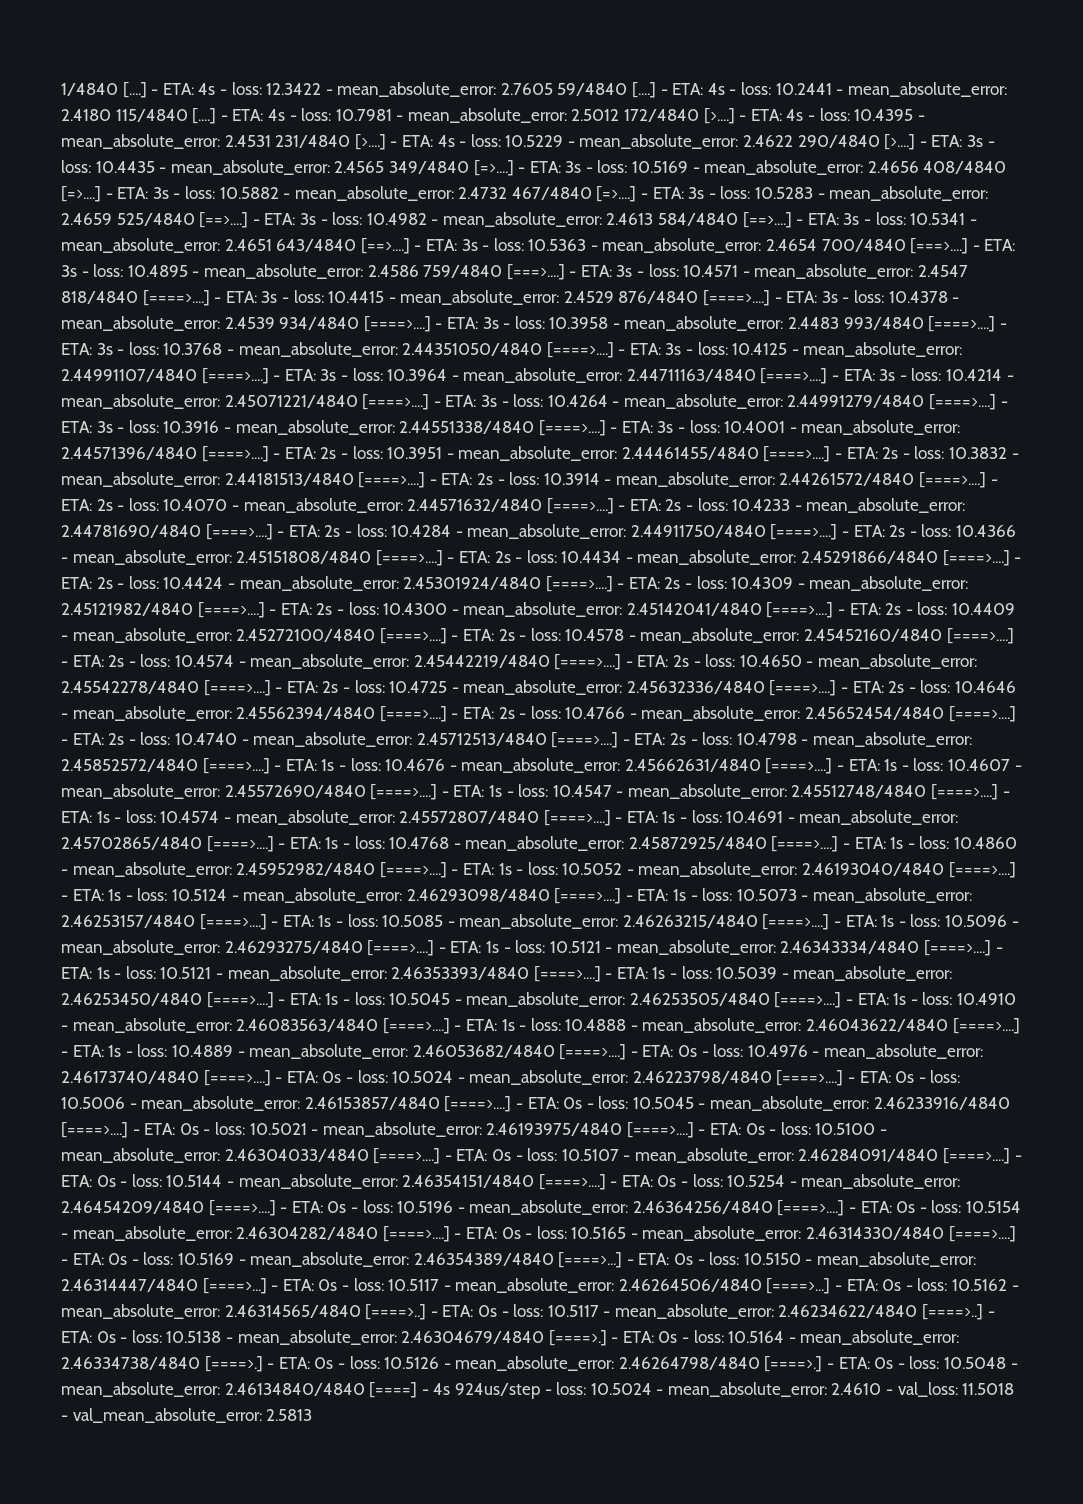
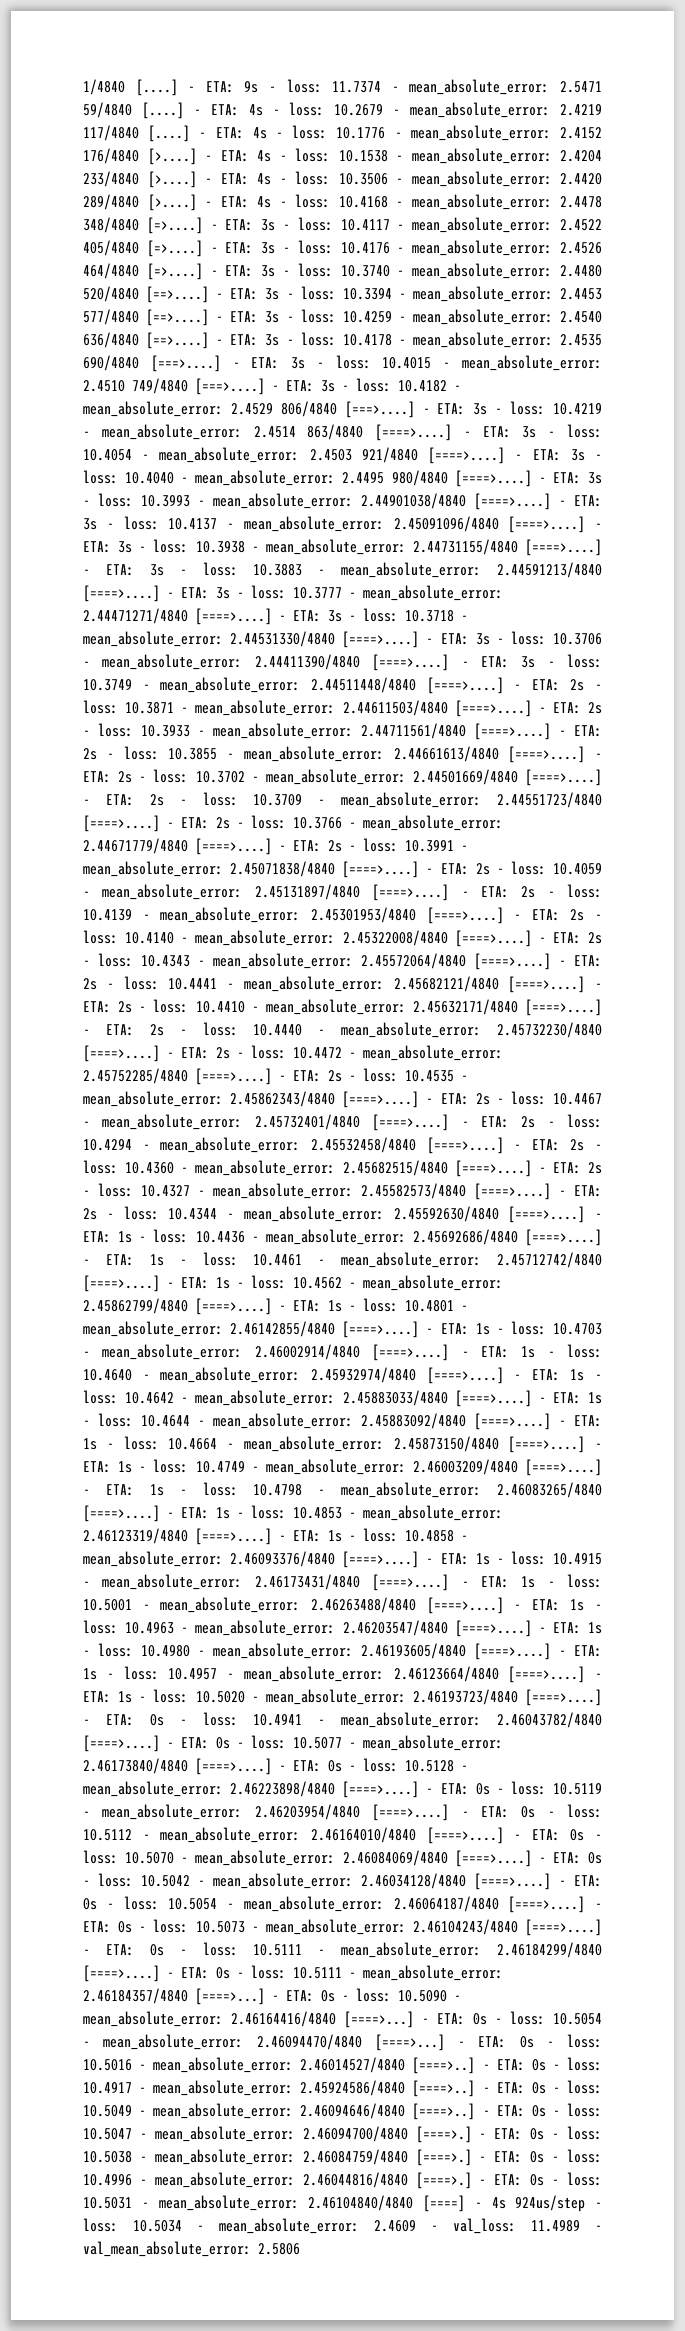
- - ETA: 4s - loss: 12.3422 - mean_absolute_error: 2.7605 59/4840 [....]
+ - ETA: 9s - loss: 11.7374 - mean_absolute_error: 2.5471 59/4840 [....]
- - ETA: 4s - loss: 10.2441 - mean_absolute_error: 2.4180 115/4840 [....] - ETA: 4s - loss: 10.7981 - mean_absolute_error: 2.5012 172/4840 [>....] - ETA: 4s - loss: 10.4395 - mean_absolute_error: 2.4531 231/4840 [>....] - ETA: 4s - loss: 10.5229 - mean_absolute_error: 2.4622 290/4840 [>....] - ETA: 3s - loss: 10.4435 - mean_absolute_error: 2.4565 349/4840 [=>....] - ETA: 3s - loss: 10.5169 - mean_absolute_error: 2.4656 408/4840 [=>....] - ETA: 3s - loss: 10.5882 - mean_absolute_error: 2.4732 467/4840 [=>....] - ETA: 3s - loss: 10.5283 - mean_absolute_error: 2.4659 525/4840 [==>....] - ETA: 3s - loss: 10.4982 - mean_absolute_error: 2.4613 584/4840 [==>....] - ETA: 3s - loss: 10.5341 - mean_absolute_error: 2.4651 643/4840 [==>....] - ETA: 3s - loss: 10.5363 - mean_absolute_error: 2.4654 700/4840 [===>....] - ETA: 3s - loss: 10.4895 - mean_absolute_error: 2.4586 759/4840 [===>....] - ETA: 3s - loss: 10.4571 - mean_absolute_error: 2.4547 818/4840 [====>....] - ETA: 3s - loss: 10.4415 - mean_absolute_error: 2.4529 876/4840 [====>....] - ETA: 3s - loss: 10.4378 - mean_absolute_error: 2.4539 934/4840 [====>....] - ETA: 3s - loss: 10.3958 - mean_absolute_error: 2.4483 993/4840 [====>....] - ETA: 3s - loss: 10.3768 - mean_absolute_error: 2.44351050/4840 [====>....] - ETA: 3s - loss: 10.4125 - mean_absolute_error: 2.44991107/4840 [====>....] - ETA: 3s - loss: 10.3964 - mean_absolute_error: 2.44711163/4840 [====>....] - ETA: 3s - loss: 10.4214 - mean_absolute_error: 2.45071221/4840 [====>....] - ETA: 3s - loss: 10.4264 - mean_absolute_error: 2.44991279/4840 [====>....] - ETA: 3s - loss: 10.3916 - mean_absolute_error: 2.44551338/4840 [====>....] - ETA: 3s - loss: 10.4001 - mean_absolute_error: 2.44571396/4840 [====>....] - ETA: 2s - loss: 10.3951 - mean_absolute_error: 2.44461455/4840 [====>....] - ETA: 2s - loss: 10.3832 - mean_absolute_error: 2.44181513/4840 [====>....] - ETA: 2s - loss: 10.3914 - mean_absolute_error: 2.44261572/4840 [====>....] - ETA: 2s - loss: 10.4070 - mean_absolute_error: 2.44571632/4840 [====>....] - ETA: 2s - loss: 10.4233 - mean_absolute_error: 2.44781690/4840 [====>....] - ETA: 2s - loss: 10.4284 - mean_absolute_error: 2.44911750/4840 [====>....] - ETA: 2s - loss: 10.4366 - mean_absolute_error: 2.45151808/4840 [====>....] - ETA: 2s - loss: 10.4434 - mean_absolute_error: 2.45291866/4840 [====>....] - ETA: 2s - loss: 10.4424 - mean_absolute_error: 2.45301924/4840 [====>....] - ETA: 2s - loss: 10.4309 - mean_absolute_error: 2.45121982/4840 [====>....] - ETA: 2s - loss: 10.4300 - mean_absolute_error: 2.45142041/4840 [====>....] - ETA: 2s - loss: 10.4409 - mean_absolute_error: 2.45272100/4840 [====>....] - ETA: 2s - loss: 10.4578 - mean_absolute_error: 2.45452160/4840 [====>....] - ETA: 2s - loss: 10.4574 - mean_absolute_error: 2.45442219/4840 [====>....] - ETA: 2s - loss: 10.4650 - mean_absolute_error: 2.45542278/4840 [====>....] - ETA: 2s - loss: 10.4725 - mean_absolute_error: 2.45632336/4840 [====>....] - ETA: 2s - loss: 10.4646 - mean_absolute_error: 2.45562394/4840 [====>....] - ETA: 2s - loss: 10.4766 - mean_absolute_error: 2.45652454/4840 [====>....] - ETA: 2s - loss: 10.4740 - mean_absolute_error: 2.45712513/4840 [====>....] - ETA: 2s - loss: 10.4798 - mean_absolute_error: 2.45852572/4840 [====>....] - ETA: 1s - loss: 10.4676 - mean_absolute_error: 2.45662631/4840 [====>....] - ETA: 1s - loss: 10.4607 - mean_absolute_error: 2.45572690/4840 [====>....] - ETA: 1s - loss: 10.4547 - mean_absolute_error: 2.45512748/4840 [====>....] - ETA: 1s - loss: 10.4574 - mean_absolute_error: 2.45572807/4840 [====>....] - ETA: 1s - loss: 10.4691 - mean_absolute_error: 2.45702865/4840 [====>....] - ETA: 1s - loss: 10.4768 - mean_absolute_error: 2.45872925/4840 [====>....] - ETA: 1s - loss: 10.4860 - mean_absolute_error: 2.45952982/4840 [====>....] - ETA: 1s - loss: 10.5052 - mean_absolute_error: 2.46193040/4840 [====>....] - ETA: 1s - loss: 10.5124 - mean_absolute_error: 2.46293098/4840 [====>....] - ETA: 1s - loss: 10.5073 - mean_absolute_error: 2.46253157/4840 [====>....] - ETA: 1s - loss: 10.5085 - mean_absolute_error: 2.46263215/4840 [====>....] - ETA: 1s - loss: 10.5096 - mean_absolute_error: 2.46293275/4840 [====>....] - ETA: 1s - loss: 10.5121 - mean_absolute_error: 2.46343334/4840 [====>....] - ETA: 1s - loss: 10.5121 - mean_absolute_error: 2.46353393/4840 [====>....] - ETA: 1s - loss: 10.5039 - mean_absolute_error: 2.46253450/4840 [====>....] - ETA: 1s - loss: 10.5045 - mean_absolute_error: 2.46253505/4840 [====>....] - ETA: 1s - loss: 10.4910 - mean_absolute_error: 2.46083563/4840 [====>....] - ETA: 1s - loss: 10.4888 - mean_absolute_error: 2.46043622/4840 [====>....] - ETA: 1s - loss: 10.4889 - mean_absolute_error: 2.46053682/4840 [====>....] - ETA: 0s - loss: 10.4976 - mean_absolute_error: 2.46173740/4840 [====>....] - ETA: 0s - loss: 10.5024 - mean_absolute_error: 2.46223798/4840 [====>....] - ETA: 0s - loss: 10.5006 - mean_absolute_error: 2.46153857/4840 [====>....] - ETA: 0s - loss: 10.5045 - mean_absolute_error: 2.46233916/4840 [====>....] - ETA: 0s - loss: 10.5021 - mean_absolute_error: 2.46193975/4840 [====>....] - ETA: 0s - loss: 10.5100 - mean_absolute_error: 2.46304033/4840 [====>....] - ETA: 0s - loss: 10.5107 - mean_absolute_error: 2.46284091/4840 [====>....] - ETA: 0s - loss: 10.5144 - mean_absolute_error: 2.46354151/4840 [====>....] - ETA: 0s - loss: 10.5254 - mean_absolute_error: 2.46454209/4840 [====>....] - ETA: 0s - loss: 10.5196 - mean_absolute_error: 2.46364256/4840 [====>....] - ETA: 0s - loss: 10.5154 - mean_absolute_error: 2.46304282/4840 [====>....] - ETA: 0s - loss: 10.5165 - mean_absolute_error: 2.46314330/4840 [====>....] - ETA: 0s - loss: 10.5169 - mean_absolute_error: 2.46354389/4840 [====>...] - ETA: 0s - loss: 10.5150 - mean_absolute_error: 2.46314447/4840 [====>...] - ETA: 0s - loss: 10.5117 - mean_absolute_error: 2.46264506/4840 [====>...] - ETA: 0s - loss: 10.5162 - mean_absolute_error: 2.46314565/4840 [====>..] - ETA: 0s - loss: 10.5117 - mean_absolute_error: 2.46234622/4840 [====>..] - ETA: 0s - loss: 10.5138 - mean_absolute_error: 2.46304679/4840 [====>.] - ETA: 0s - loss: 10.5164 - mean_absolute_error: 2.46334738/4840 [====>.] - ETA: 0s - loss: 10.5126 - mean_absolute_error: 2.46264798/4840 [====>.] - ETA: 0s - loss: 10.5048 - mean_absolute_error: 2.46134840/4840 [====] - 4s 924us/step - loss: 10.5024 - mean_absolute_error: 2.4610 - val_loss: 11.5018 - val_mean_absolute_error: 2.5813
+ - ETA: 4s - loss: 10.2679 - mean_absolute_error: 2.4219 117/4840 [....] - ETA: 4s - loss: 10.1776 - mean_absolute_error: 2.4152 176/4840 [>....] - ETA: 4s - loss: 10.1538 - mean_absolute_error: 2.4204 233/4840 [>....] - ETA: 4s - loss: 10.3506 - mean_absolute_error: 2.4420 289/4840 [>....] - ETA: 4s - loss: 10.4168 - mean_absolute_error: 2.4478 348/4840 [=>....] - ETA: 3s - loss: 10.4117 - mean_absolute_error: 2.4522 405/4840 [=>....] - ETA: 3s - loss: 10.4176 - mean_absolute_error: 2.4526 464/4840 [=>....] - ETA: 3s - loss: 10.3740 - mean_absolute_error: 2.4480 520/4840 [==>....] - ETA: 3s - loss: 10.3394 - mean_absolute_error: 2.4453 577/4840 [==>....] - ETA: 3s - loss: 10.4259 - mean_absolute_error: 2.4540 636/4840 [==>....] - ETA: 3s - loss: 10.4178 - mean_absolute_error: 2.4535 690/4840 [===>....] - ETA: 3s - loss: 10.4015 - mean_absolute_error: 2.4510 749/4840 [===>....] - ETA: 3s - loss: 10.4182 - mean_absolute_error: 2.4529 806/4840 [===>....] - ETA: 3s - loss: 10.4219 - mean_absolute_error: 2.4514 863/4840 [====>....] - ETA: 3s - loss: 10.4054 - mean_absolute_error: 2.4503 921/4840 [====>....] - ETA: 3s - loss: 10.4040 - mean_absolute_error: 2.4495 980/4840 [====>....] - ETA: 3s - loss: 10.3993 - mean_absolute_error: 2.44901038/4840 [====>....] - ETA: 3s - loss: 10.4137 - mean_absolute_error: 2.45091096/4840 [====>....] - ETA: 3s - loss: 10.3938 - mean_absolute_error: 2.44731155/4840 [====>....] - ETA: 3s - loss: 10.3883 - mean_absolute_error: 2.44591213/4840 [====>....] - ETA: 3s - loss: 10.3777 - mean_absolute_error: 2.44471271/4840 [====>....] - ETA: 3s - loss: 10.3718 - mean_absolute_error: 2.44531330/4840 [====>....] - ETA: 3s - loss: 10.3706 - mean_absolute_error: 2.44411390/4840 [====>....] - ETA: 3s - loss: 10.3749 - mean_absolute_error: 2.44511448/4840 [====>....] - ETA: 2s - loss: 10.3871 - mean_absolute_error: 2.44611503/4840 [====>....] - ETA: 2s - loss: 10.3933 - mean_absolute_error: 2.44711561/4840 [====>....] - ETA: 2s - loss: 10.3855 - mean_absolute_error: 2.44661613/4840 [====>....] - ETA: 2s - loss: 10.3702 - mean_absolute_error: 2.44501669/4840 [====>....] - ETA: 2s - loss: 10.3709 - mean_absolute_error: 2.44551723/4840 [====>....] - ETA: 2s - loss: 10.3766 - mean_absolute_error: 2.44671779/4840 [====>....] - ETA: 2s - loss: 10.3991 - mean_absolute_error: 2.45071838/4840 [====>....] - ETA: 2s - loss: 10.4059 - mean_absolute_error: 2.45131897/4840 [====>....] - ETA: 2s - loss: 10.4139 - mean_absolute_error: 2.45301953/4840 [====>....] - ETA: 2s - loss: 10.4140 - mean_absolute_error: 2.45322008/4840 [====>....] - ETA: 2s - loss: 10.4343 - mean_absolute_error: 2.45572064/4840 [====>....] - ETA: 2s - loss: 10.4441 - mean_absolute_error: 2.45682121/4840 [====>....] - ETA: 2s - loss: 10.4410 - mean_absolute_error: 2.45632171/4840 [====>....] - ETA: 2s - loss: 10.4440 - mean_absolute_error: 2.45732230/4840 [====>....] - ETA: 2s - loss: 10.4472 - mean_absolute_error: 2.45752285/4840 [====>....] - ETA: 2s - loss: 10.4535 - mean_absolute_error: 2.45862343/4840 [====>....] - ETA: 2s - loss: 10.4467 - mean_absolute_error: 2.45732401/4840 [====>....] - ETA: 2s - loss: 10.4294 - mean_absolute_error: 2.45532458/4840 [====>....] - ETA: 2s - loss: 10.4360 - mean_absolute_error: 2.45682515/4840 [====>....] - ETA: 2s - loss: 10.4327 - mean_absolute_error: 2.45582573/4840 [====>....] - ETA: 2s - loss: 10.4344 - mean_absolute_error: 2.45592630/4840 [====>....] - ETA: 1s - loss: 10.4436 - mean_absolute_error: 2.45692686/4840 [====>....] - ETA: 1s - loss: 10.4461 - mean_absolute_error: 2.45712742/4840 [====>....] - ETA: 1s - loss: 10.4562 - mean_absolute_error: 2.45862799/4840 [====>....] - ETA: 1s - loss: 10.4801 - mean_absolute_error: 2.46142855/4840 [====>....] - ETA: 1s - loss: 10.4703 - mean_absolute_error: 2.46002914/4840 [====>....] - ETA: 1s - loss: 10.4640 - mean_absolute_error: 2.45932974/4840 [====>....] - ETA: 1s - loss: 10.4642 - mean_absolute_error: 2.45883033/4840 [====>....] - ETA: 1s - loss: 10.4644 - mean_absolute_error: 2.45883092/4840 [====>....] - ETA: 1s - loss: 10.4664 - mean_absolute_error: 2.45873150/4840 [====>....] - ETA: 1s - loss: 10.4749 - mean_absolute_error: 2.46003209/4840 [====>....] - ETA: 1s - loss: 10.4798 - mean_absolute_error: 2.46083265/4840 [====>....] - ETA: 1s - loss: 10.4853 - mean_absolute_error: 2.46123319/4840 [====>....] - ETA: 1s - loss: 10.4858 - mean_absolute_error: 2.46093376/4840 [====>....] - ETA: 1s - loss: 10.4915 - mean_absolute_error: 2.46173431/4840 [====>....] - ETA: 1s - loss: 10.5001 - mean_absolute_error: 2.46263488/4840 [====>....] - ETA: 1s - loss: 10.4963 - mean_absolute_error: 2.46203547/4840 [====>....] - ETA: 1s - loss: 10.4980 - mean_absolute_error: 2.46193605/4840 [====>....] - ETA: 1s - loss: 10.4957 - mean_absolute_error: 2.46123664/4840 [====>....] - ETA: 1s - loss: 10.5020 - mean_absolute_error: 2.46193723/4840 [====>....] - ETA: 0s - loss: 10.4941 - mean_absolute_error: 2.46043782/4840 [====>....] - ETA: 0s - loss: 10.5077 - mean_absolute_error: 2.46173840/4840 [====>....] - ETA: 0s - loss: 10.5128 - mean_absolute_error: 2.46223898/4840 [====>....] - ETA: 0s - loss: 10.5119 - mean_absolute_error: 2.46203954/4840 [====>....] - ETA: 0s - loss: 10.5112 - mean_absolute_error: 2.46164010/4840 [====>....] - ETA: 0s - loss: 10.5070 - mean_absolute_error: 2.46084069/4840 [====>....] - ETA: 0s - loss: 10.5042 - mean_absolute_error: 2.46034128/4840 [====>....] - ETA: 0s - loss: 10.5054 - mean_absolute_error: 2.46064187/4840 [====>....] - ETA: 0s - loss: 10.5073 - mean_absolute_error: 2.46104243/4840 [====>....] - ETA: 0s - loss: 10.5111 - mean_absolute_error: 2.46184299/4840 [====>....] - ETA: 0s - loss: 10.5111 - mean_absolute_error: 2.46184357/4840 [====>...] - ETA: 0s - loss: 10.5090 - mean_absolute_error: 2.46164416/4840 [====>...] - ETA: 0s - loss: 10.5054 - mean_absolute_error: 2.46094470/4840 [====>...] - ETA: 0s - loss: 10.5016 - mean_absolute_error: 2.46014527/4840 [====>..] - ETA: 0s - loss: 10.4917 - mean_absolute_error: 2.45924586/4840 [====>..] - ETA: 0s - loss: 10.5049 - mean_absolute_error: 2.46094646/4840 [====>..] - ETA: 0s - loss: 10.5047 - mean_absolute_error: 2.46094700/4840 [====>.] - ETA: 0s - loss: 10.5038 - mean_absolute_error: 2.46084759/4840 [====>.] - ETA: 0s - loss: 10.4996 - mean_absolute_error: 2.46044816/4840 [====>.] - ETA: 0s - loss: 10.5031 - mean_absolute_error: 2.46104840/4840 [====] - 4s 924us/step - loss: 10.5034 - mean_absolute_error: 2.4609 - val_loss: 11.4989 - val_mean_absolute_error: 2.5806

